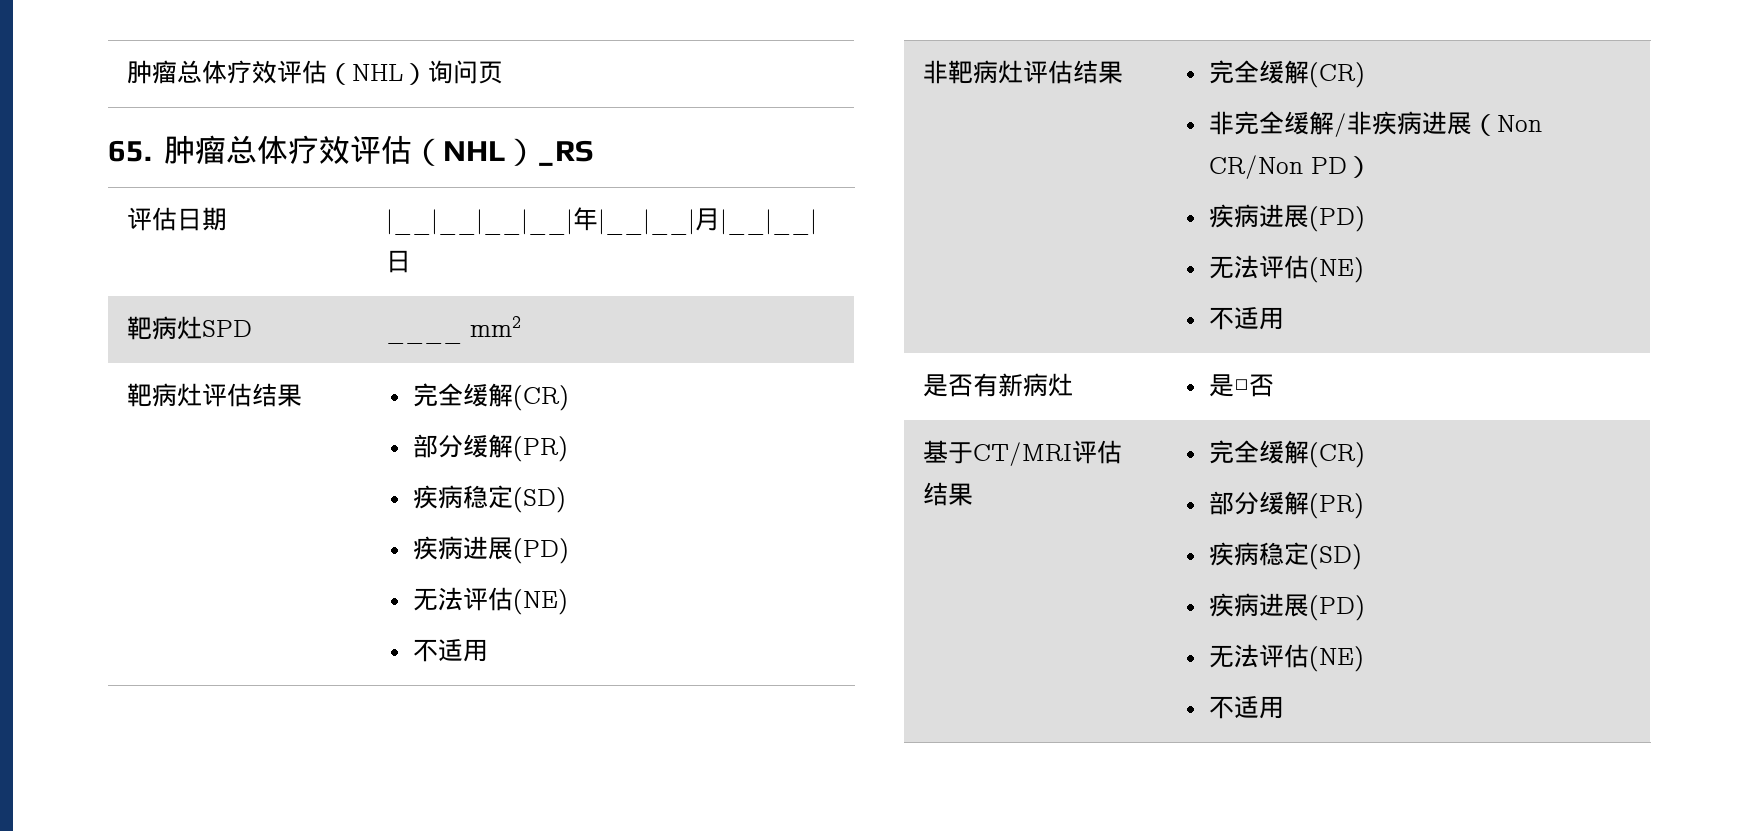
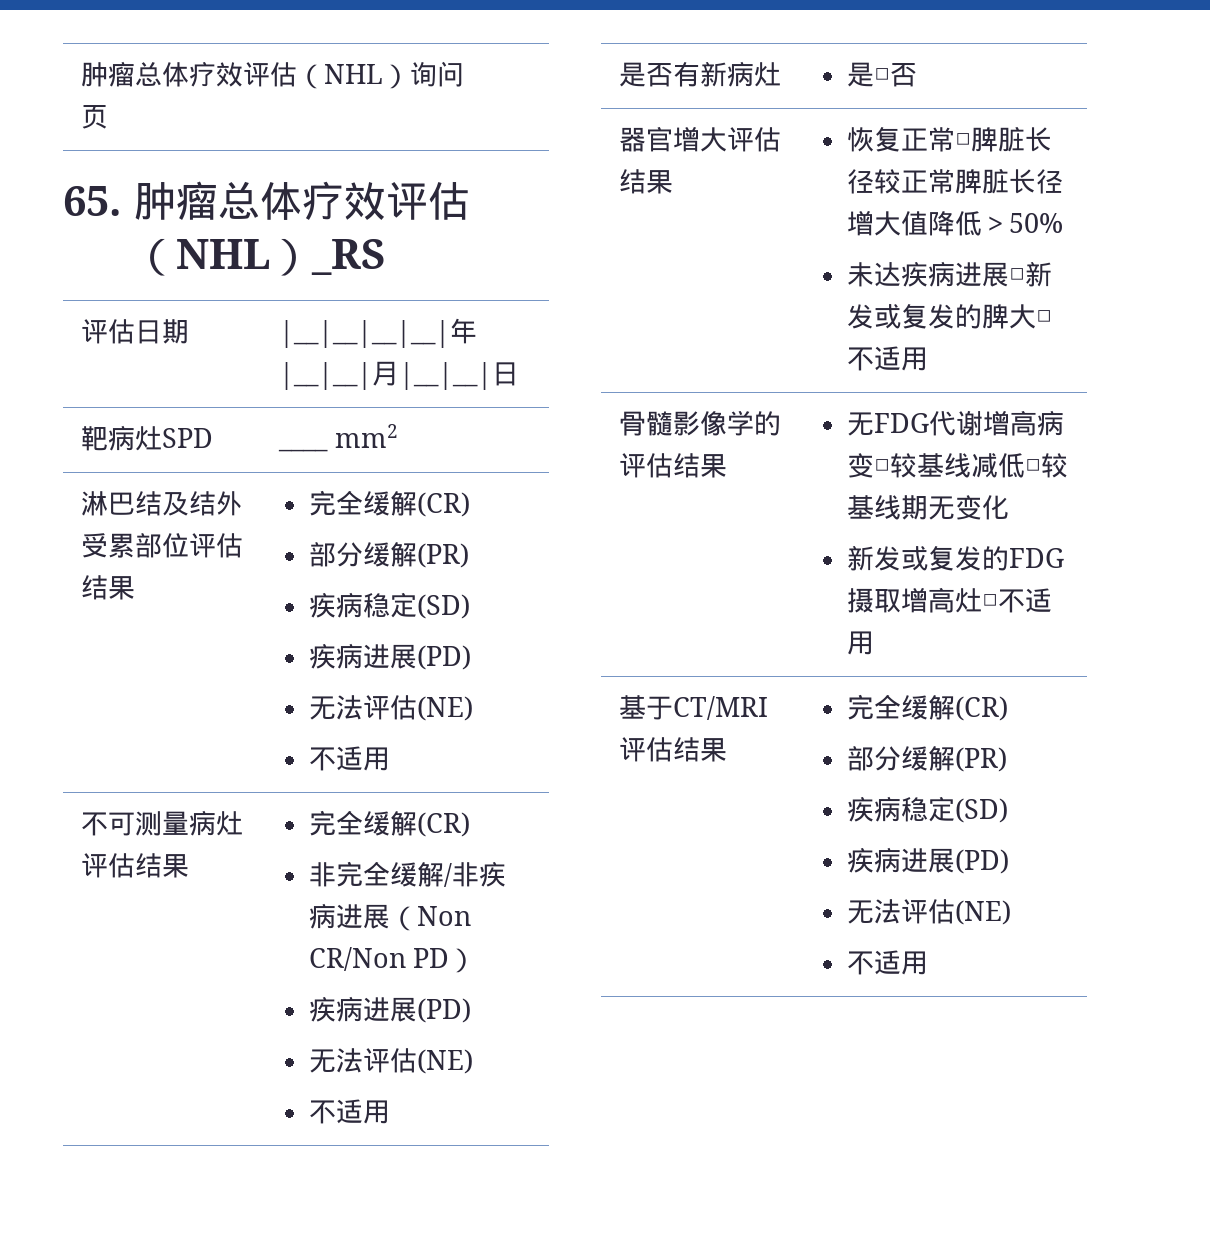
  靶病灶SPD | ____ mm2
- 靶病灶评估结果 | 完全缓解(CR)
+ 淋巴结及结外受累部位评估结果 | 完全缓解(CR)
- 非靶病灶评估结果 | 完全缓解(CR)
+ 不可测量病灶评估结果 | 完全缓解(CR)
+ 器官增大评估结果 | 恢复正常□脾脏长径较正常脾脏长径增大值降低＞50%
+ 未达疾病进展□新发或复发的脾大□不适用
+ 骨髓影像学的评估结果 | 无FDG代谢增高病变□较基线减低□较基线期无变化
+ 新发或复发的FDG摄取增高灶□不适用

